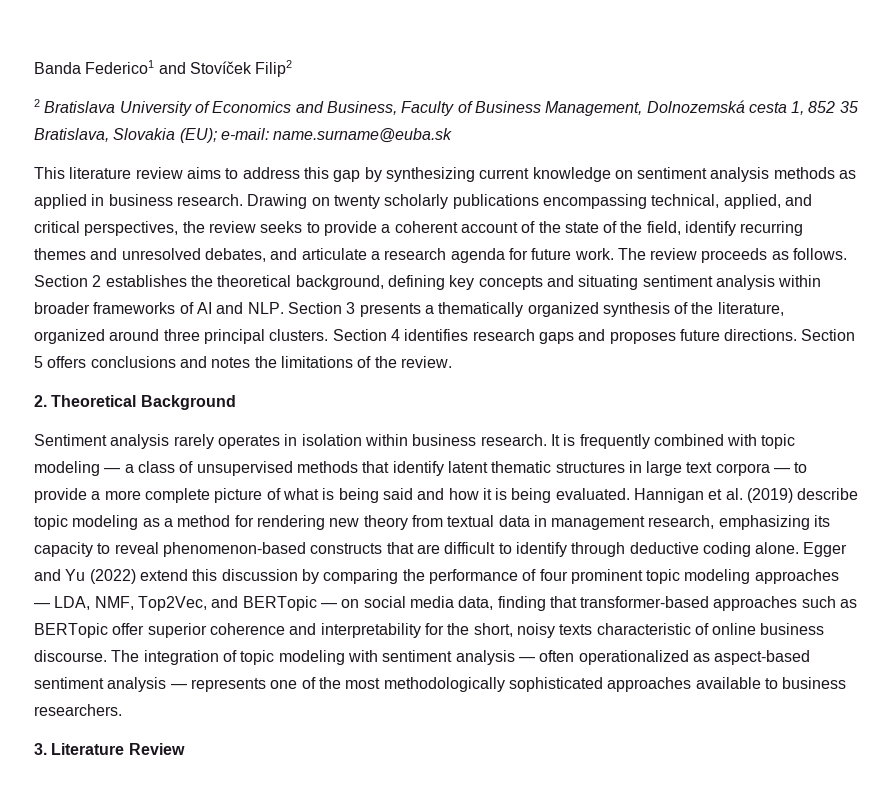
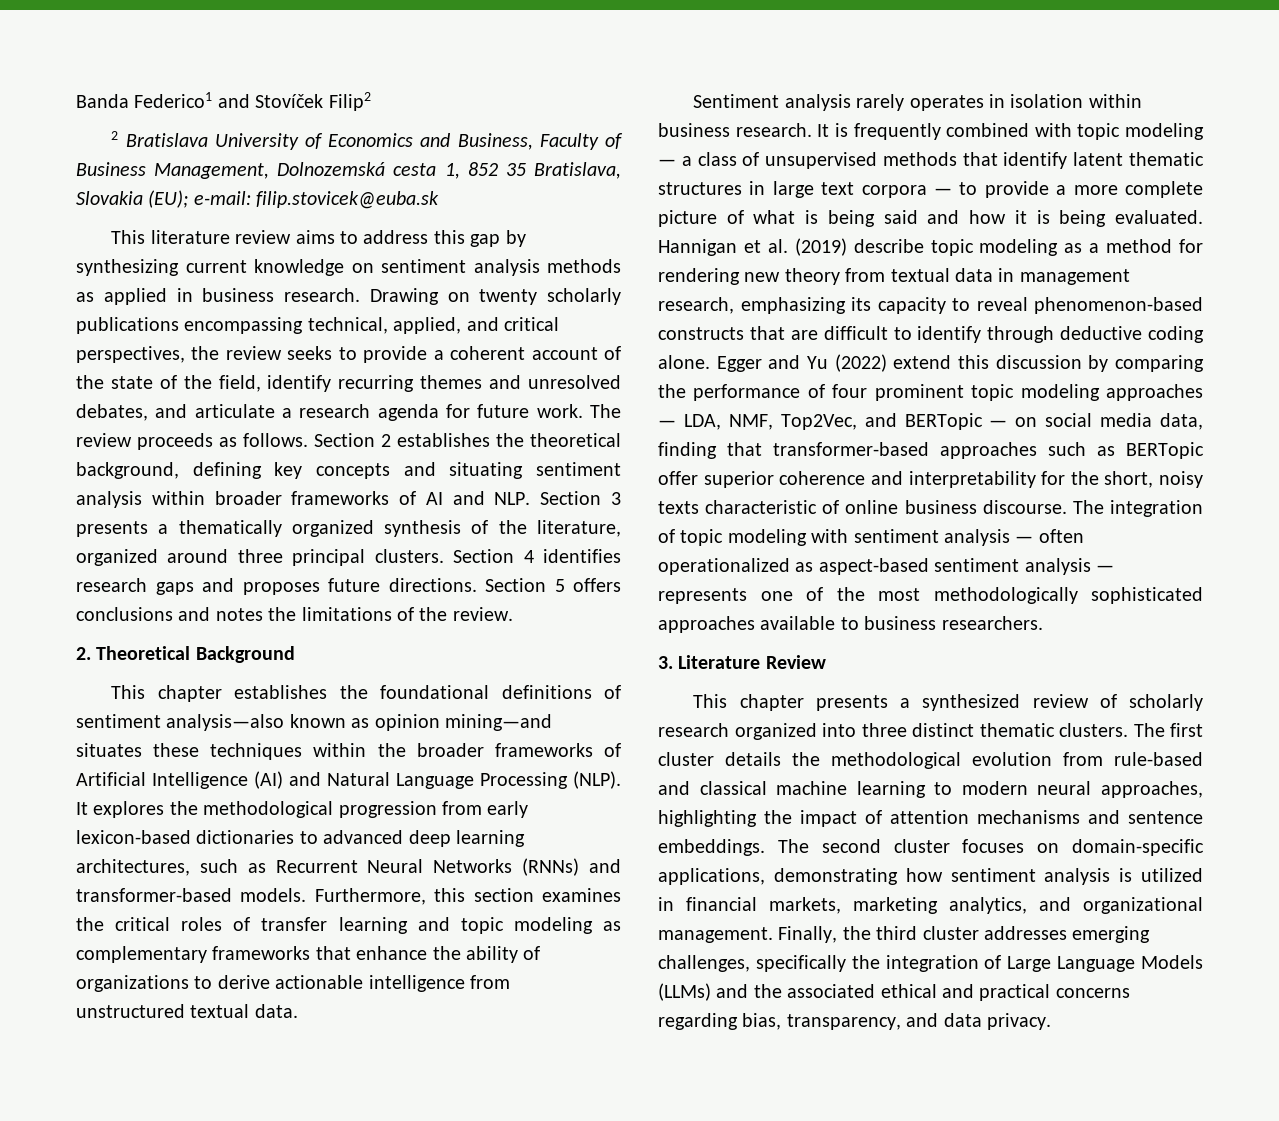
- 2 Bratislava University of Economics and Business, Faculty of Business Management, Dolnozemská cesta 1, 852 35 Bratislava, Slovakia (EU); e-mail: name.surname@euba.sk
+ 2 Bratislava University of Economics and Business, Faculty of Business Management, Dolnozemská cesta 1, 852 35 Bratislava, Slovakia (EU); e-mail: filip.stovicek@euba.sk
+ This chapter establishes the foundational definitions of sentiment analysis—also known as opinion mining—and situates these techniques within the broader frameworks of Artificial Intelligence (AI) and Natural Language Processing (NLP). It explores the methodological progression from early lexicon-based dictionaries to advanced deep learning architectures, such as Recurrent Neural Networks (RNNs) and transformer-based models. Furthermore, this section examines the critical roles of transfer learning and topic modeling as complementary frameworks that enhance the ability of organizations to derive actionable intelligence from unstructured textual data.
+ This chapter presents a synthesized review of scholarly research organized into three distinct thematic clusters. The first cluster details the methodological evolution from rule-based and classical machine learning to modern neural approaches, highlighting the impact of attention mechanisms and sentence embeddings. The second cluster focuses on domain-specific applications, demonstrating how sentiment analysis is utilized in financial markets, marketing analytics, and organizational management. Finally, the third cluster addresses emerging challenges, specifically the integration of Large Language Models (LLMs) and the associated ethical and practical concerns regarding bias, transparency, and data privacy.

